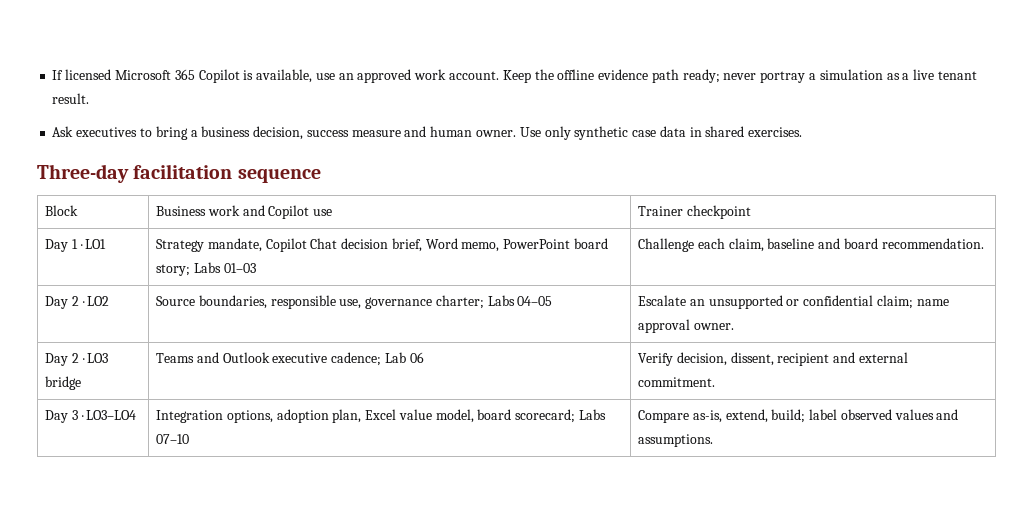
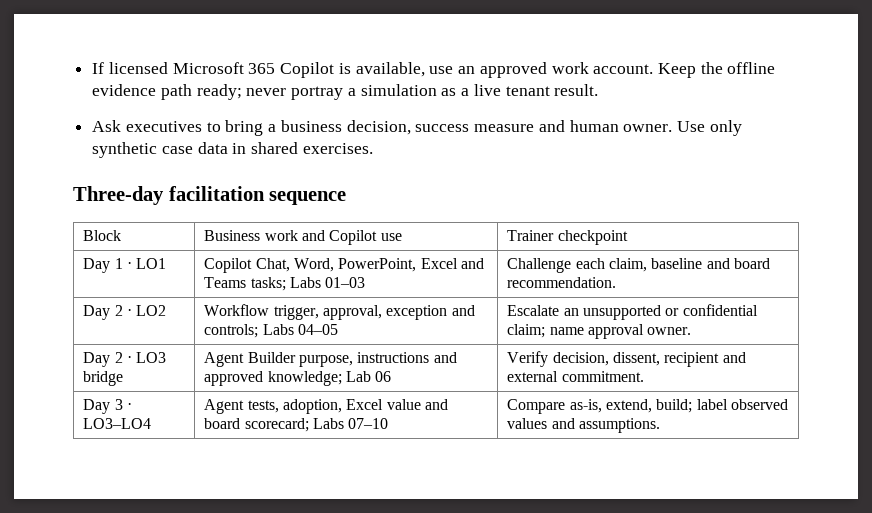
- Day 1 · LO1 | Strategy mandate, Copilot Chat decision brief, Word memo, PowerPoint board story; Labs 01–03 | Challenge each claim, baseline and board recommendation.
+ Day 1 · LO1 | Copilot Chat, Word, PowerPoint, Excel and Teams tasks; Labs 01–03 | Challenge each claim, baseline and board recommendation.
- Day 2 · LO2 | Source boundaries, responsible use, governance charter; Labs 04–05 | Escalate an unsupported or confidential claim; name approval owner.
+ Day 2 · LO2 | Workflow trigger, approval, exception and controls; Labs 04–05 | Escalate an unsupported or confidential claim; name approval owner.
- Day 2 · LO3 bridge | Teams and Outlook executive cadence; Lab 06 | Verify decision, dissent, recipient and external commitment.
+ Day 2 · LO3 bridge | Agent Builder purpose, instructions and approved knowledge; Lab 06 | Verify decision, dissent, recipient and external commitment.
- Day 3 · LO3–LO4 | Integration options, adoption plan, Excel value model, board scorecard; Labs 07–10 | Compare as-is, extend, build; label observed values and assumptions.
+ Day 3 · LO3–LO4 | Agent tests, adoption, Excel value and board scorecard; Labs 07–10 | Compare as-is, extend, build; label observed values and assumptions.

